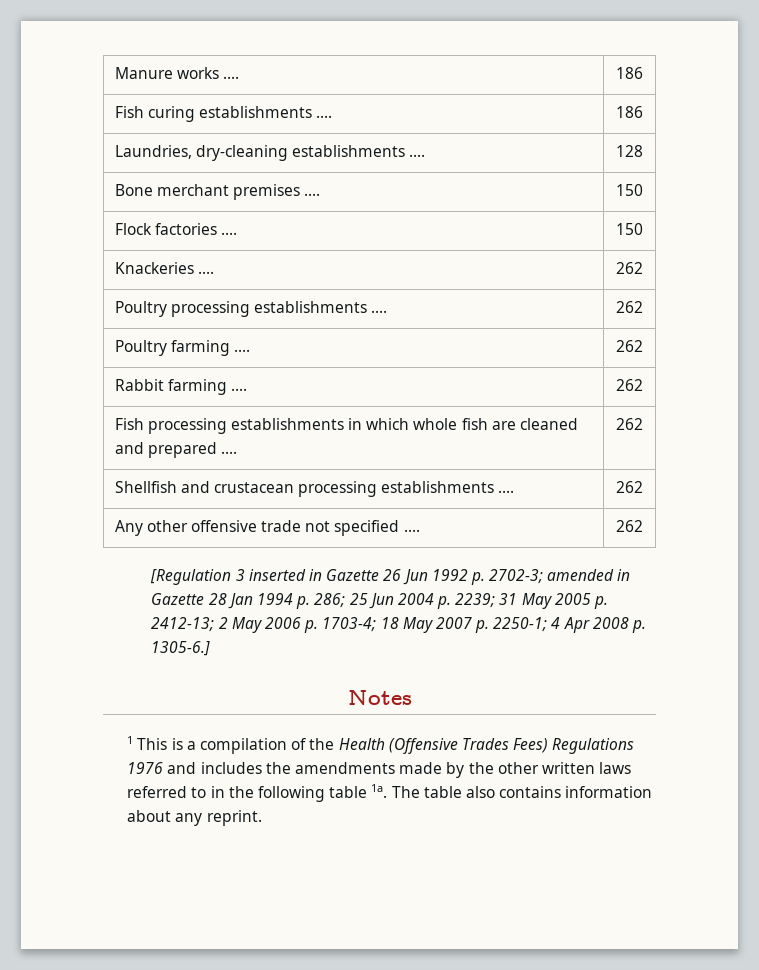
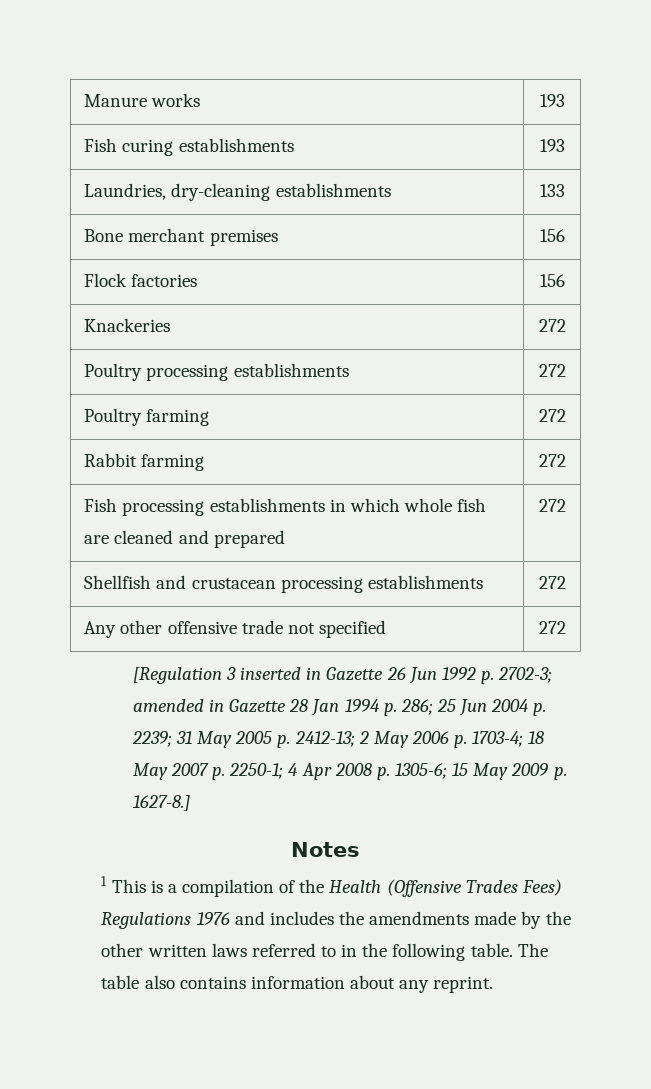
- Manure works .... | 186
+ Manure works | 193
- Fish curing establishments .... | 186
+ Fish curing establishments | 193
- Laundries, dry-cleaning establishments .... | 128
+ Laundries, dry-cleaning establishments | 133
- Bone merchant premises .... | 150
+ Bone merchant premises | 156
- Flock factories .... | 150
+ Flock factories | 156
- Knackeries .... | 262
+ Knackeries | 272
- Poultry processing establishments .... | 262
+ Poultry processing establishments | 272
- Poultry farming .... | 262
+ Poultry farming | 272
- Rabbit farming .... | 262
+ Rabbit farming | 272
- Fish processing establishments in which whole fish are cleaned and prepared .... | 262
+ Fish processing establishments in which whole fish are cleaned and prepared | 272
- Shellfish and crustacean processing establishments .... | 262
+ Shellfish and crustacean processing establishments | 272
- Any other offensive trade not specified .... | 262
+ Any other offensive trade not specified | 272
- [Regulation 3 inserted in Gazette 26 Jun 1992 p. 2702-3; amended in Gazette 28 Jan 1994 p. 286; 25 Jun 2004 p. 2239; 31 May 2005 p. 2412-13; 2 May 2006 p. 1703-4; 18 May 2007 p. 2250-1; 4 Apr 2008 p. 1305-6.]
+ [Regulation 3 inserted in Gazette 26 Jun 1992 p. 2702-3; amended in Gazette 28 Jan 1994 p. 286; 25 Jun 2004 p. 2239; 31 May 2005 p. 2412-13; 2 May 2006 p. 1703-4; 18 May 2007 p. 2250-1; 4 Apr 2008 p. 1305-6; 15 May 2009 p. 1627-8.]
- 1 This is a compilation of the Health (Offensive Trades Fees) Regulations 1976 and includes the amendments made by the other written laws referred to in the following table 1a.
+ 1 This is a compilation of the Health (Offensive Trades Fees) Regulations 1976 and includes the amendments made by the other written laws referred to in the following table.

